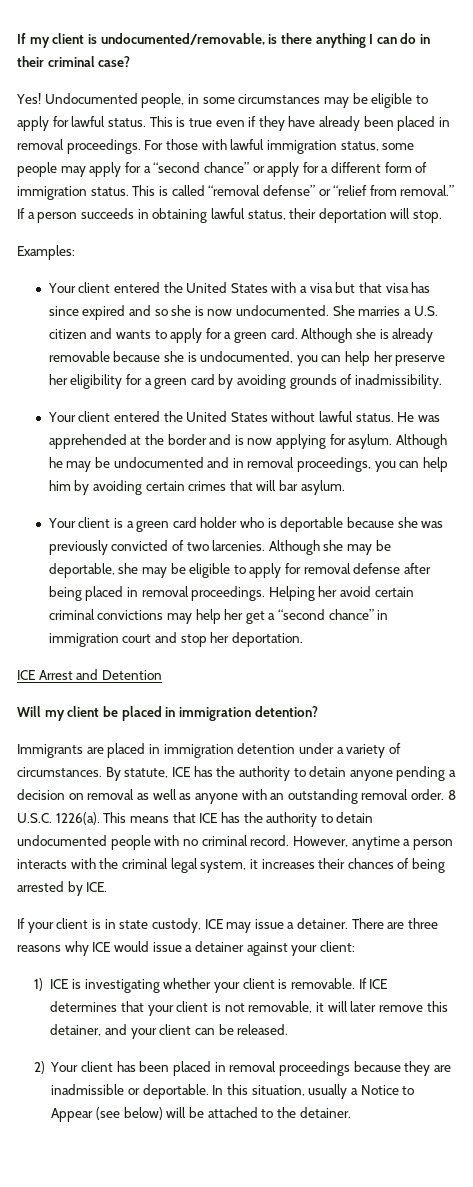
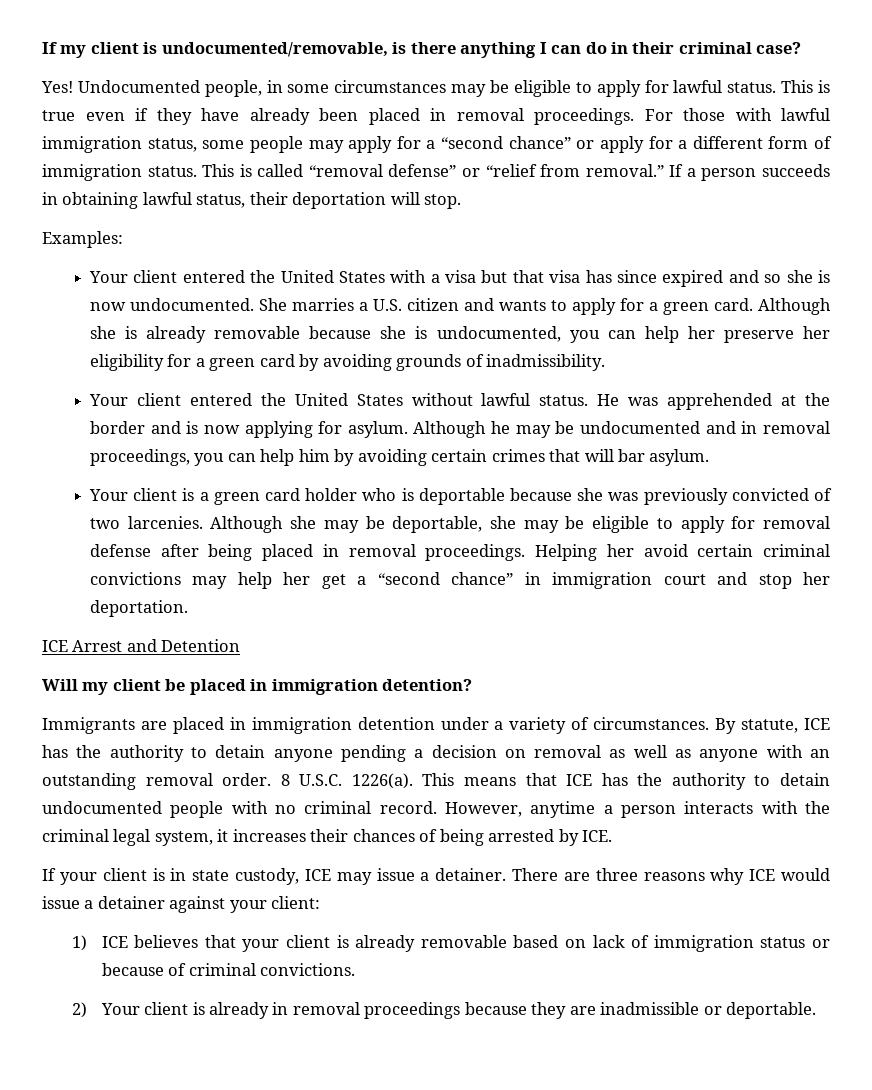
- 1) ICE is investigating whether your client is removable. If ICE determines that your client is not removable, it will later remove this detainer, and your client can be released.
+ 1) ICE believes that your client is already removable based on lack of immigration status or because of criminal convictions.
- 2) Your client has been placed in removal proceedings because they are inadmissible or deportable. In this situation, usually a Notice to Appear (see below) will be attached to the detainer.
+ 2) Your client is already in removal proceedings because they are inadmissible or deportable.

